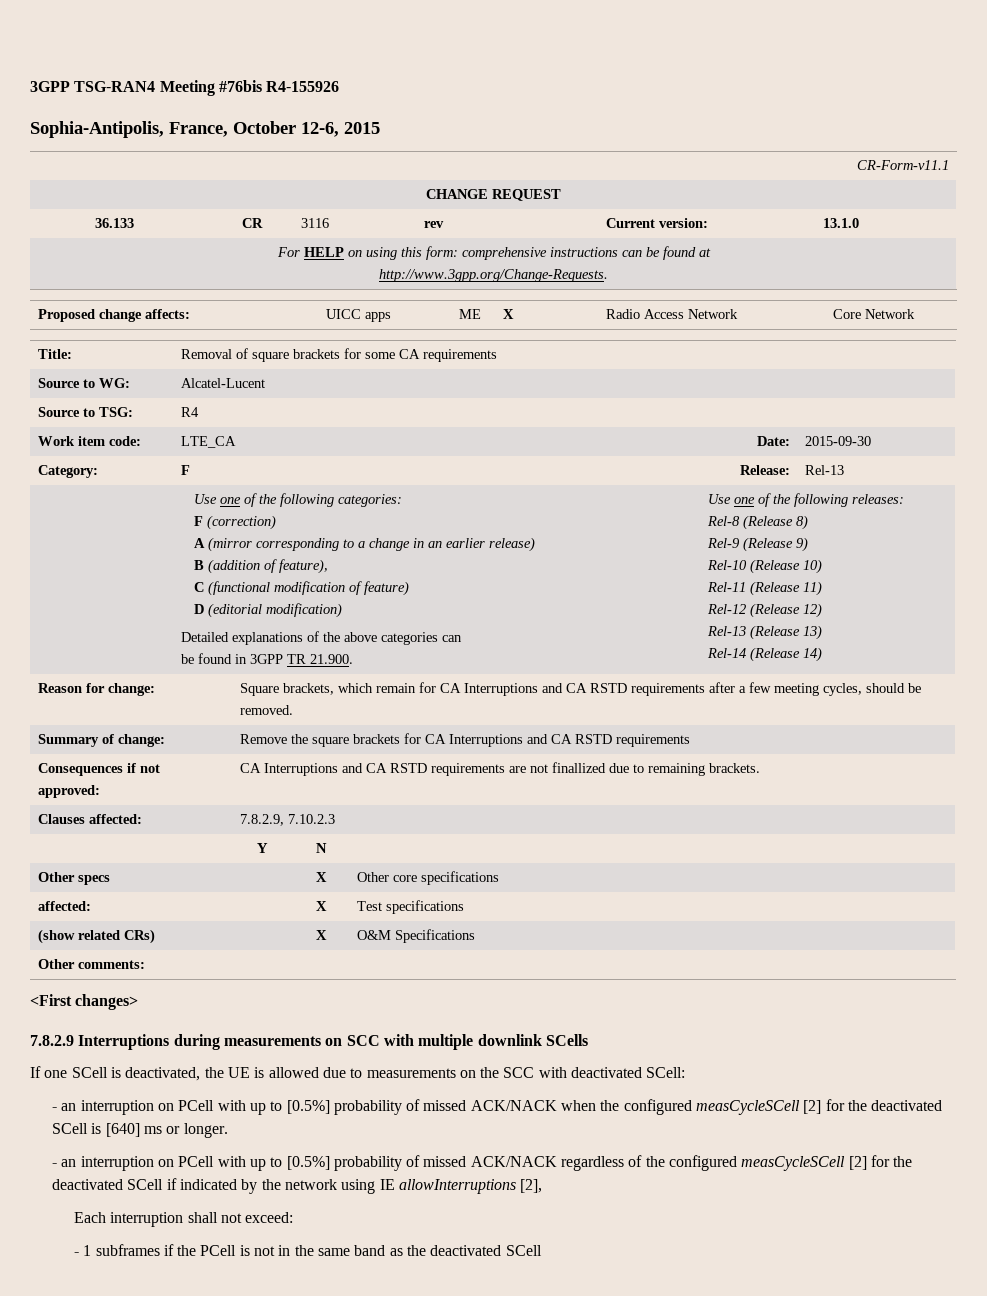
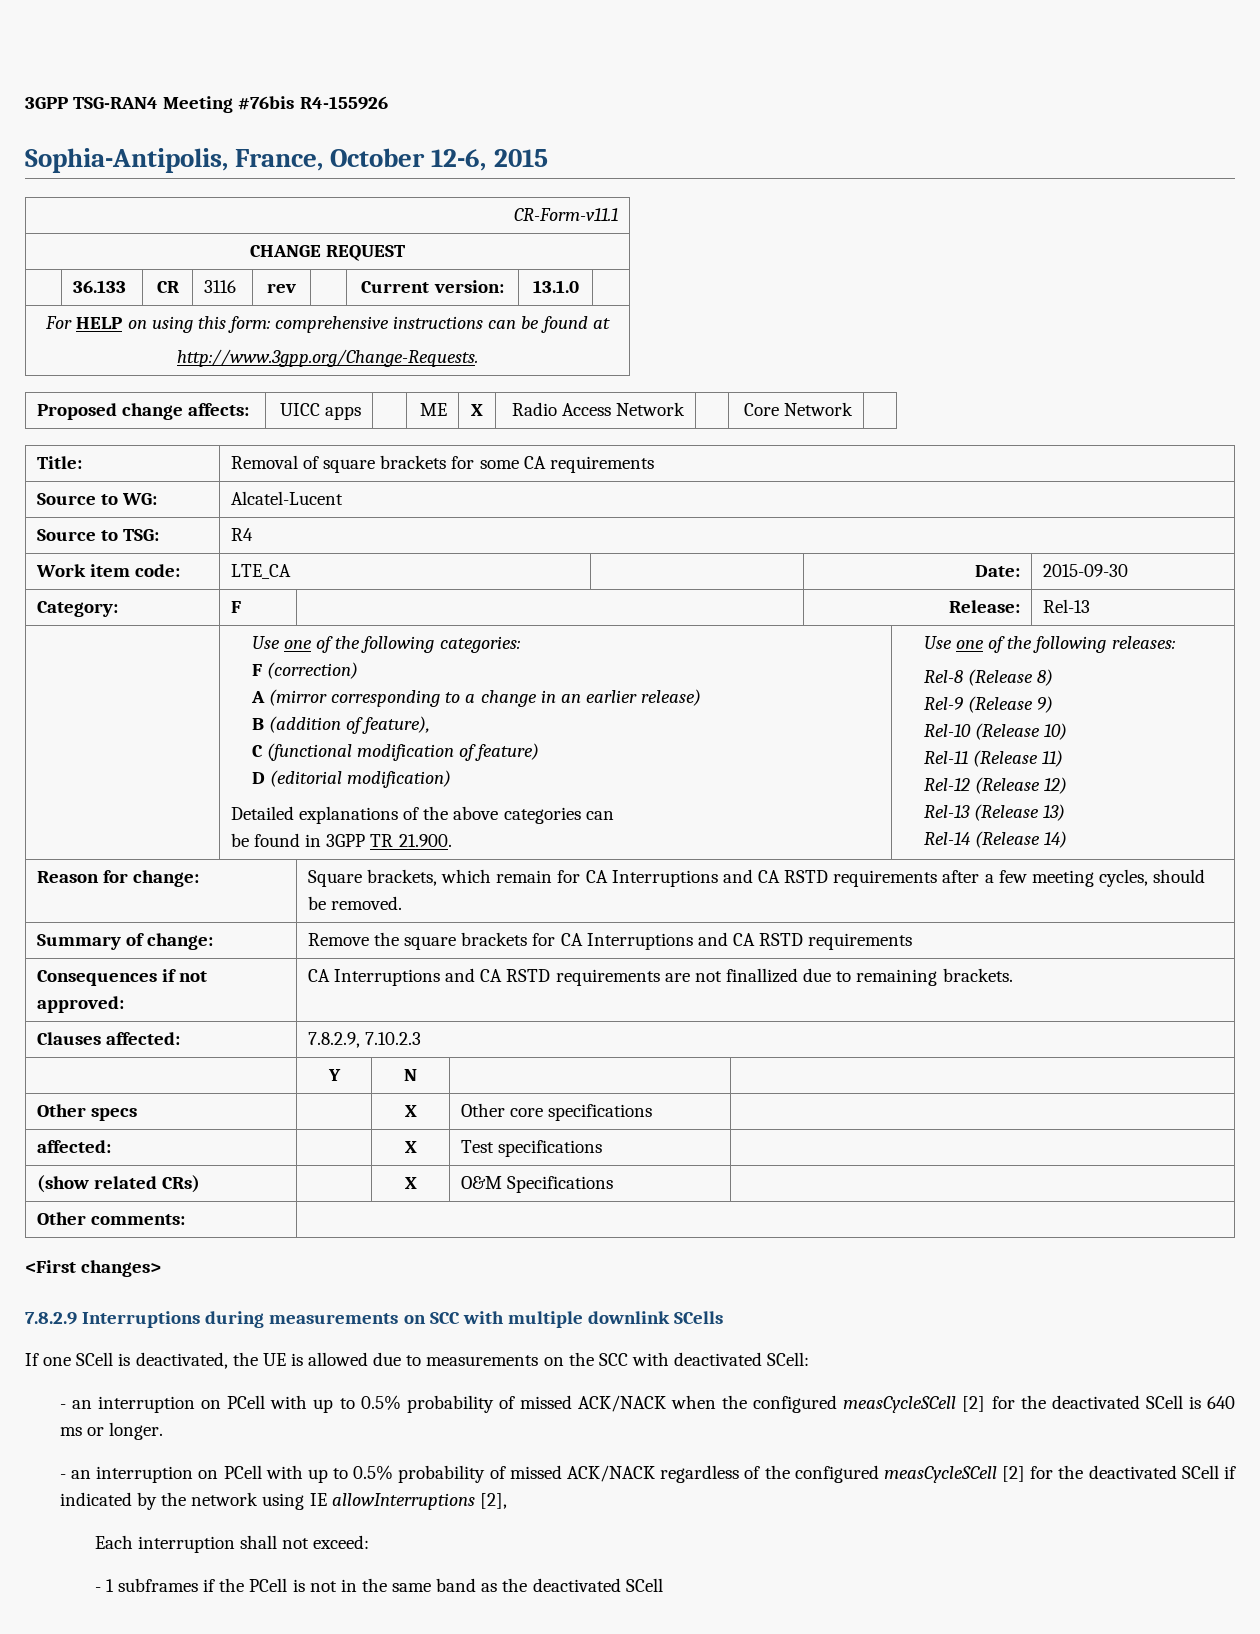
- - an interruption on PCell with up to [0.5%] probability of missed ACK/NACK when the configured measCycleSCell [2] for the deactivated SCell is [640] ms or longer.
+ - an interruption on PCell with up to 0.5% probability of missed ACK/NACK when the configured measCycleSCell [2] for the deactivated SCell is 640 ms or longer.
- - an interruption on PCell with up to [0.5%] probability of missed ACK/NACK regardless of the configured measCycleSCell [2] for the deactivated SCell if indicated by the network using IE allowInterruptions [2],
+ - an interruption on PCell with up to 0.5% probability of missed ACK/NACK regardless of the configured measCycleSCell [2] for the deactivated SCell if indicated by the network using IE allowInterruptions [2],

